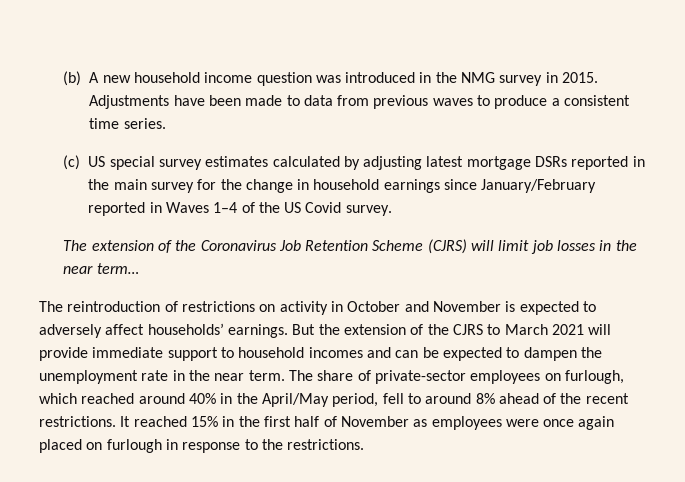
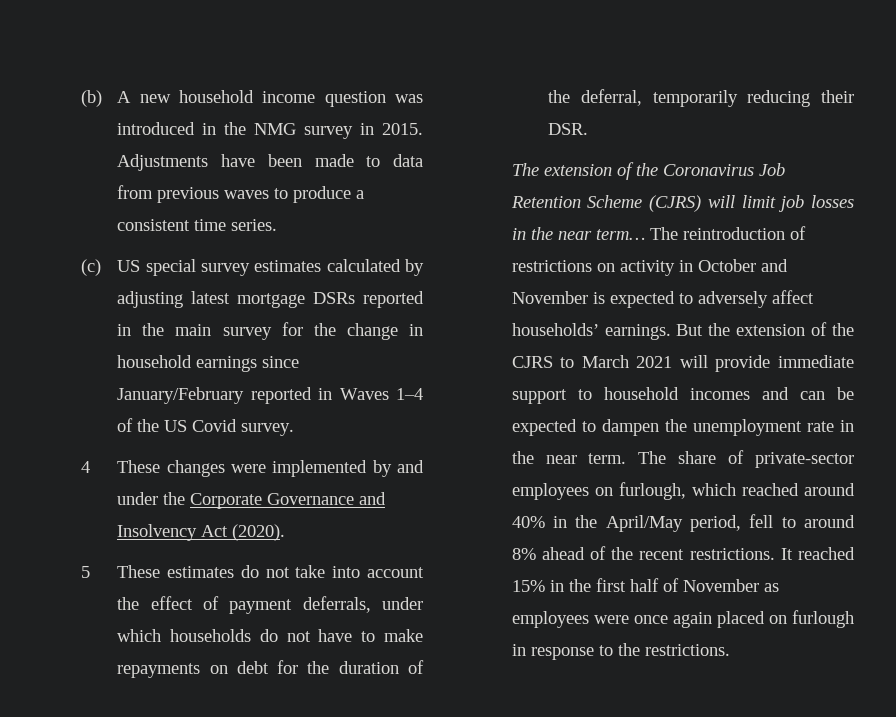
+ 4 These changes were implemented by and under the Corporate Governance and Insolvency Act (2020).
+ 5 These estimates do not take into account the effect of payment deferrals, under which households do not have to make repayments on debt for the duration of the deferral, temporarily reducing their DSR.
- The extension of the Coronavirus Job Retention Scheme (CJRS) will limit job losses in the near term…
- The reintroduction of restrictions on activity in October and November is expected to adversely affect households’ earnings.
+ The extension of the Coronavirus Job Retention Scheme (CJRS) will limit job losses in the near term… The reintroduction of restrictions on activity in October and November is expected to adversely affect households’ earnings.

